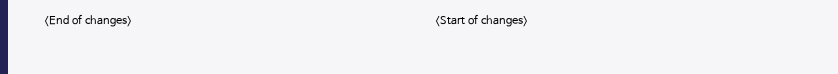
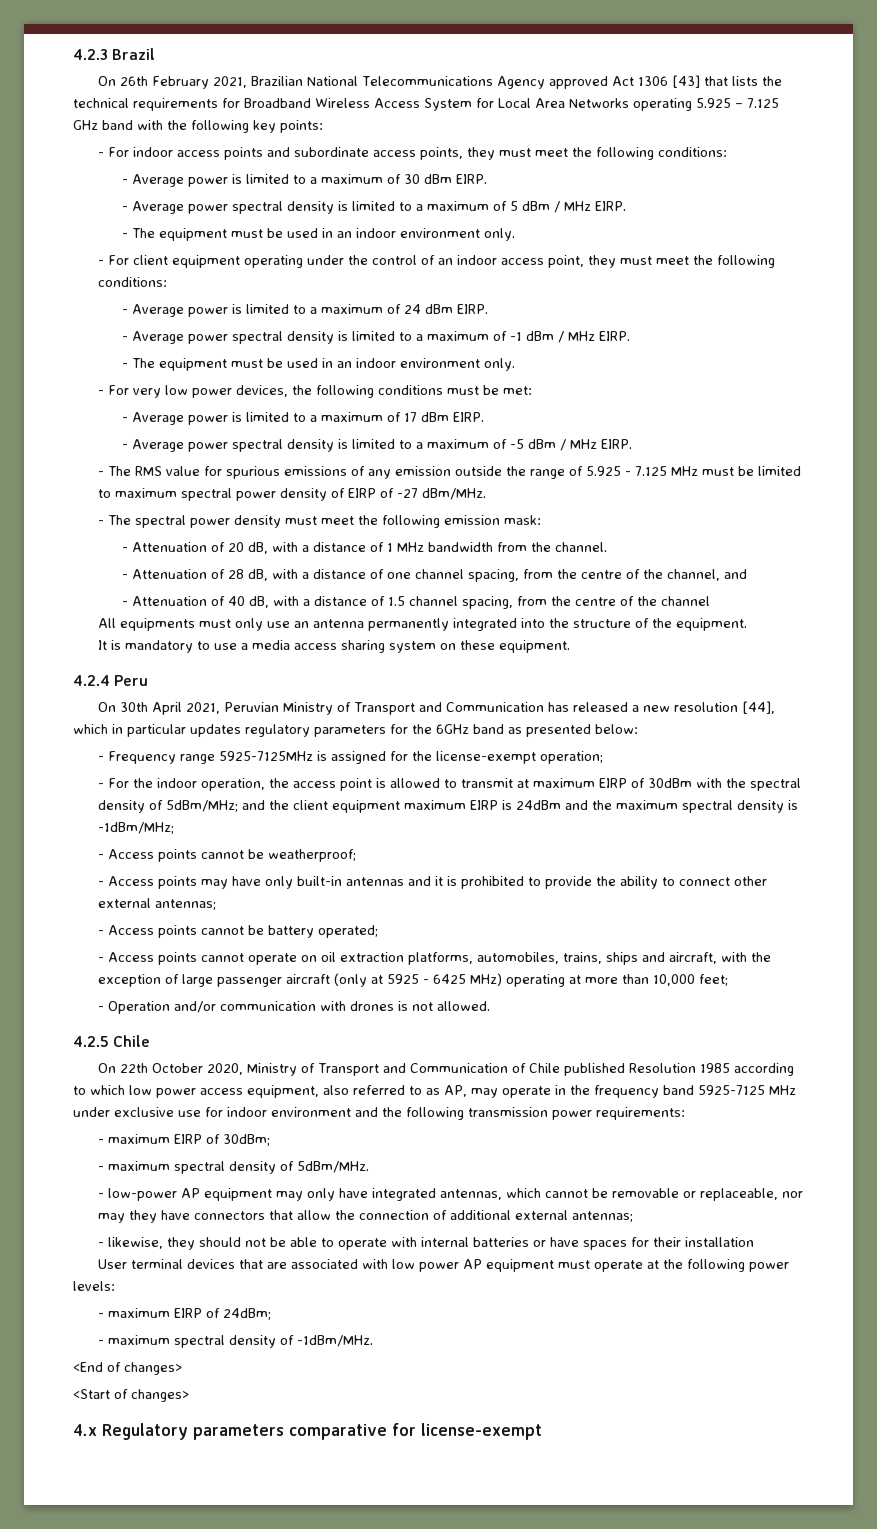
+ 4.2.3 Brazil
+ On 26th February 2021, Brazilian National Telecommunications Agency approved Act 1306 [43] that lists the technical requirements for Broadband Wireless Access System for Local Area Networks operating 5.925 – 7.125 GHz band with the following key points:
+ - For indoor access points and subordinate access points, they must meet the following conditions:
+ - Average power is limited to a maximum of 30 dBm EIRP.
+ - Average power spectral density is limited to a maximum of 5 dBm / MHz EIRP.
+ - The equipment must be used in an indoor environment only.
+ - For client equipment operating under the control of an indoor access point, they must meet the following conditions:
+ - Average power is limited to a maximum of 24 dBm EIRP.
+ - Average power spectral density is limited to a maximum of -1 dBm / MHz EIRP.
+ - The equipment must be used in an indoor environment only.
+ - For very low power devices, the following conditions must be met:
+ - Average power is limited to a maximum of 17 dBm EIRP.
+ - Average power spectral density is limited to a maximum of -5 dBm / MHz EIRP.
+ - The RMS value for spurious emissions of any emission outside the range of 5.925 - 7.125 MHz must be limited to maximum spectral power density of EIRP of -27 dBm/MHz.
+ - The spectral power density must meet the following emission mask:
+ - Attenuation of 20 dB, with a distance of 1 MHz bandwidth from the channel.
+ - Attenuation of 28 dB, with a distance of one channel spacing, from the centre of the channel, and
+ - Attenuation of 40 dB, with a distance of 1.5 channel spacing, from the centre of the channel
+ All equipments must only use an antenna permanently integrated into the structure of the equipment.
+ It is mandatory to use a media access sharing system on these equipment.
+ 4.2.4 Peru
+ On 30th April 2021, Peruvian Ministry of Transport and Communication has released a new resolution [44], which in particular updates regulatory parameters for the 6GHz band as presented below:
+ - Frequency range 5925-7125MHz is assigned for the license-exempt operation;
+ - For the indoor operation, the access point is allowed to transmit at maximum EIRP of 30dBm with the spectral density of 5dBm/MHz; and the client equipment maximum EIRP is 24dBm and the maximum spectral density is -1dBm/MHz;
+ - Access points cannot be weatherproof;
+ - Access points may have only built-in antennas and it is prohibited to provide the ability to connect other external antennas;
+ - Access points cannot be battery operated;
+ - Access points cannot operate on oil extraction platforms, automobiles, trains, ships and aircraft, with the exception of large passenger aircraft (only at 5925 - 6425 MHz) operating at more than 10,000 feet;
+ - Operation and/or communication with drones is not allowed.
+ 4.2.5 Chile
+ On 22th October 2020, Ministry of Transport and Communication of Chile published Resolution 1985 according to which low power access equipment, also referred to as AP, may operate in the frequency band 5925-7125 MHz under exclusive use for indoor environment and the following transmission power requirements:
+ - maximum EIRP of 30dBm;
+ - maximum spectral density of 5dBm/MHz.
+ - low-power AP equipment may only have integrated antennas, which cannot be removable or replaceable, nor may they have connectors that allow the connection of additional external antennas;
+ - likewise, they should not be able to operate with internal batteries or have spaces for their installation
+ User terminal devices that are associated with low power AP equipment must operate at the following power levels:
+ - maximum EIRP of 24dBm;
+ - maximum spectral density of -1dBm/MHz.
+ 4.x Regulatory parameters comparative for license-exempt

